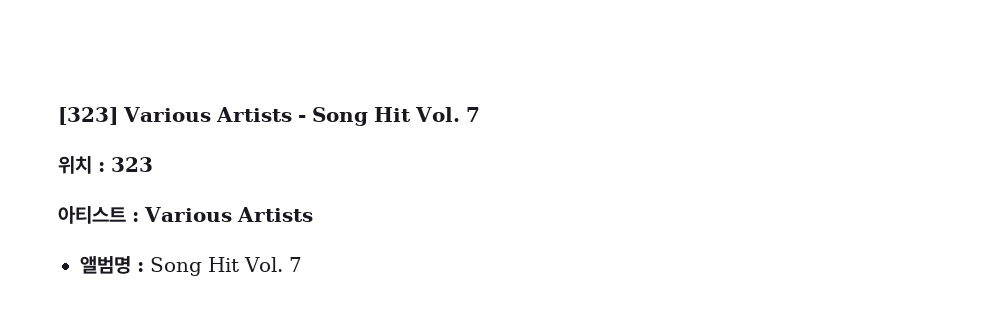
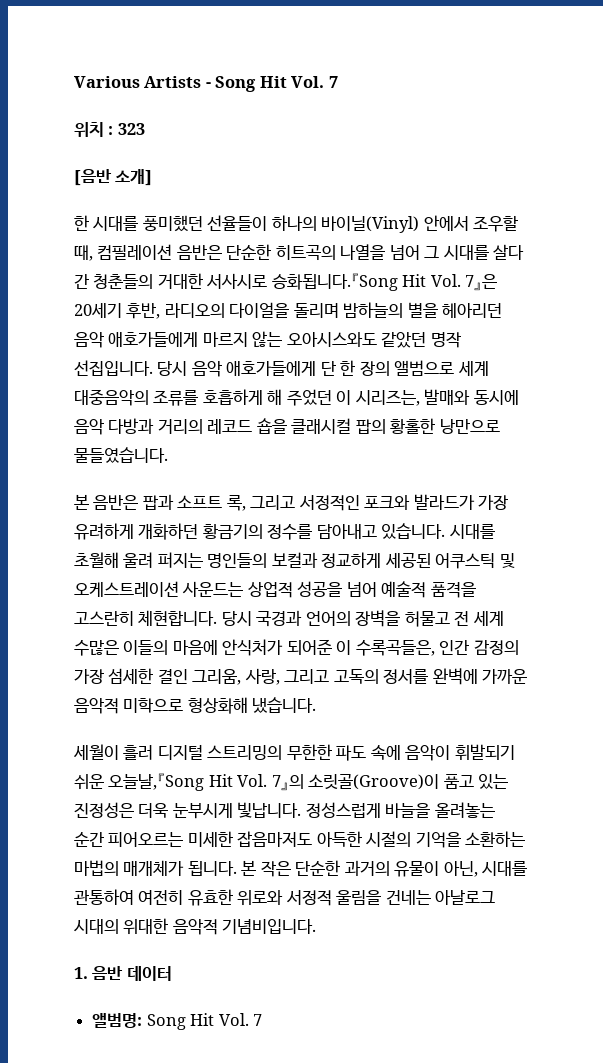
- [323] Various Artists - Song Hit Vol. 7
+ Various Artists - Song Hit Vol. 7
- 아티스트 : Various Artists
- 앨범명 : Song Hit Vol. 7
+ [음반 소개]
+ 한 시대를 풍미했던 선율들이 하나의 바이닐(Vinyl) 안에서 조우할 때, 컴필레이션 음반은 단순한 히트곡의 나열을 넘어 그 시대를 살다 간 청춘들의 거대한 서사시로 승화됩니다.『Song Hit Vol. 7』은 20세기 후반, 라디오의 다이얼을 돌리며 밤하늘의 별을 헤아리던 음악 애호가들에게 마르지 않는 오아시스와도 같았던 명작 선집입니다. 당시 음악 애호가들에게 단 한 장의 앨범으로 세계 대중음악의 조류를 호흡하게 해 주었던 이 시리즈는, 발매와 동시에 음악 다방과 거리의 레코드 숍을 클래시컬 팝의 황홀한 낭만으로 물들였습니다.
+ 본 음반은 팝과 소프트 록, 그리고 서정적인 포크와 발라드가 가장 유려하게 개화하던 황금기의 정수를 담아내고 있습니다. 시대를 초월해 울려 퍼지는 명인들의 보컬과 정교하게 세공된 어쿠스틱 및 오케스트레이션 사운드는 상업적 성공을 넘어 예술적 품격을 고스란히 체현합니다. 당시 국경과 언어의 장벽을 허물고 전 세계 수많은 이들의 마음에 안식처가 되어준 이 수록곡들은, 인간 감정의 가장 섬세한 결인 그리움, 사랑, 그리고 고독의 정서를 완벽에 가까운 음악적 미학으로 형상화해 냈습니다.
+ 세월이 흘러 디지털 스트리밍의 무한한 파도 속에 음악이 휘발되기 쉬운 오늘날,『Song Hit Vol. 7』의 소릿골(Groove)이 품고 있는 진정성은 더욱 눈부시게 빛납니다. 정성스럽게 바늘을 올려놓는 순간 피어오르는 미세한 잡음마저도 아득한 시절의 기억을 소환하는 마법의 매개체가 됩니다. 본 작은 단순한 과거의 유물이 아닌, 시대를 관통하여 여전히 유효한 위로와 서정적 울림을 건네는 아날로그 시대의 위대한 음악적 기념비입니다.
+ 1. 음반 데이터
+ 앨범명: Song Hit Vol. 7

